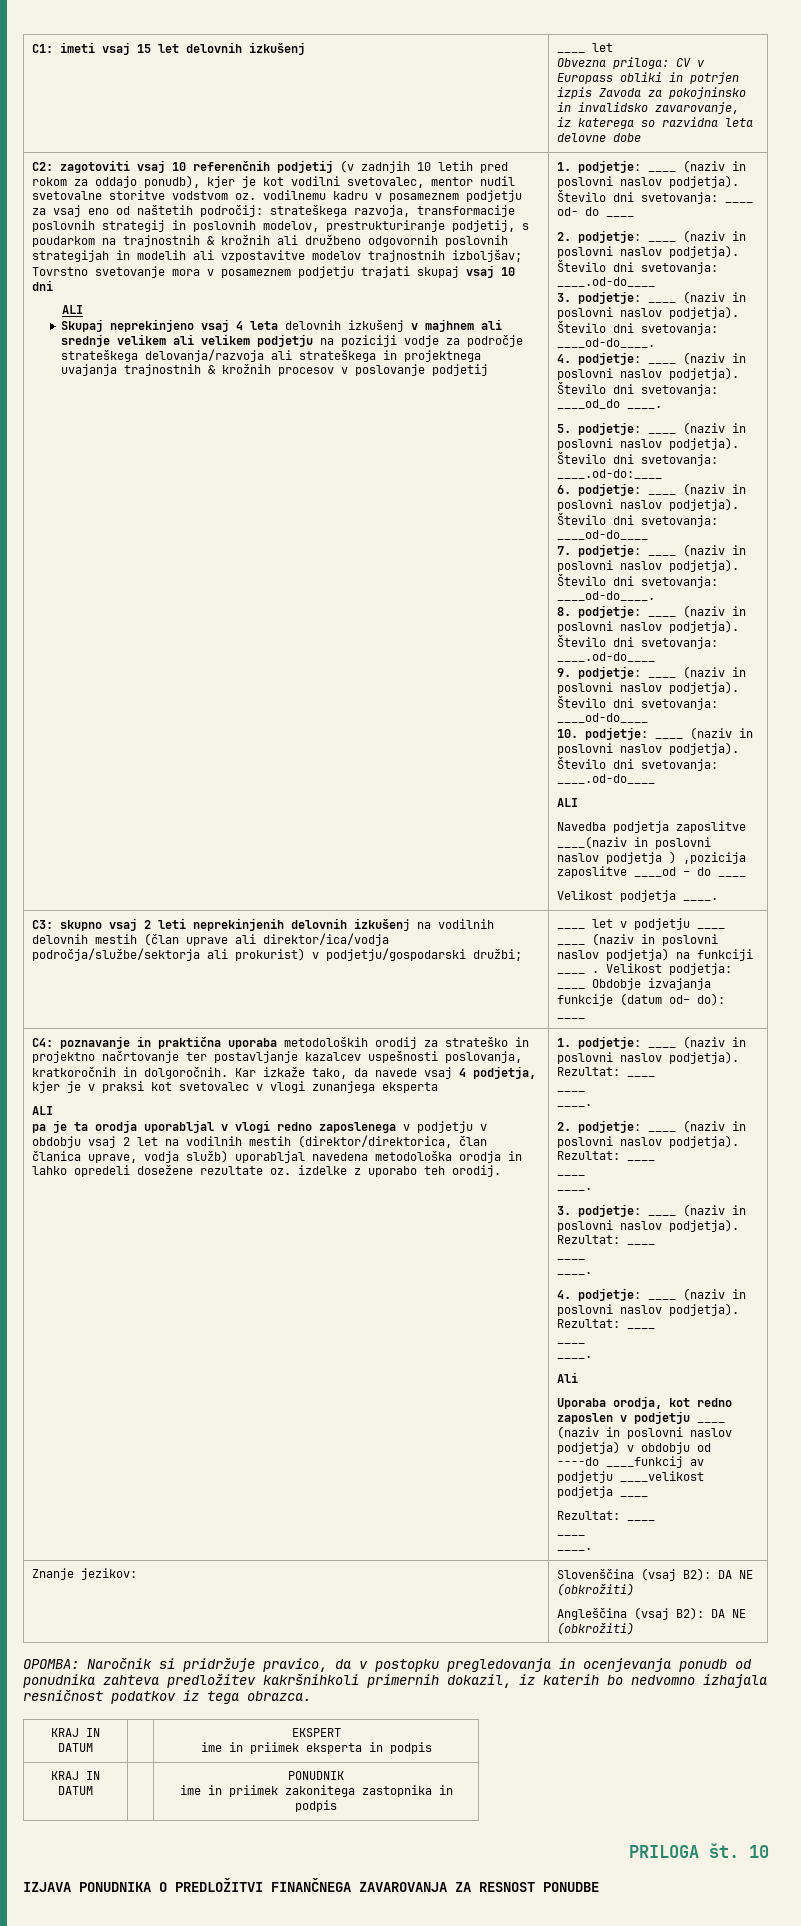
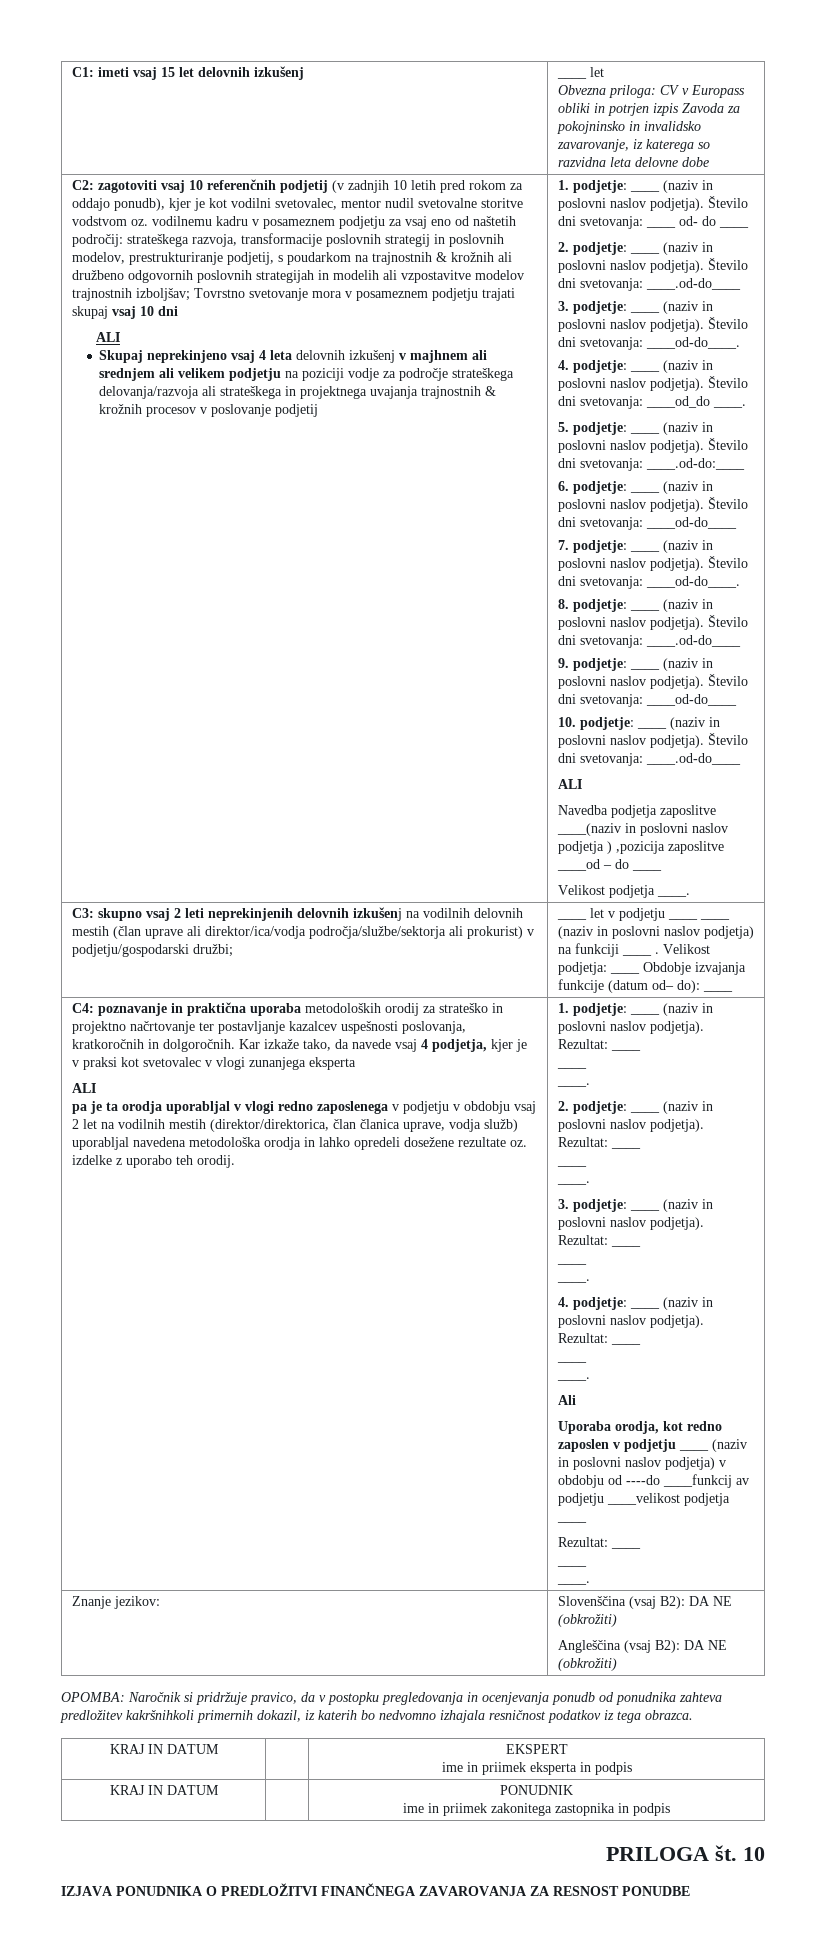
- Skupaj neprekinjeno vsaj 4 leta delovnih izkušenj v majhnem ali srednje velikem ali velikem podjetju na poziciji vodje za področje strateškega delovanja/razvoja ali strateškega in projektnega uvajanja trajnostnih & krožnih procesov v poslovanje podjetij
+ Skupaj neprekinjeno vsaj 4 leta delovnih izkušenj v majhnem ali srednjem ali velikem podjetju na poziciji vodje za področje strateškega delovanja/razvoja ali strateškega in projektnega uvajanja trajnostnih & krožnih procesov v poslovanje podjetij

